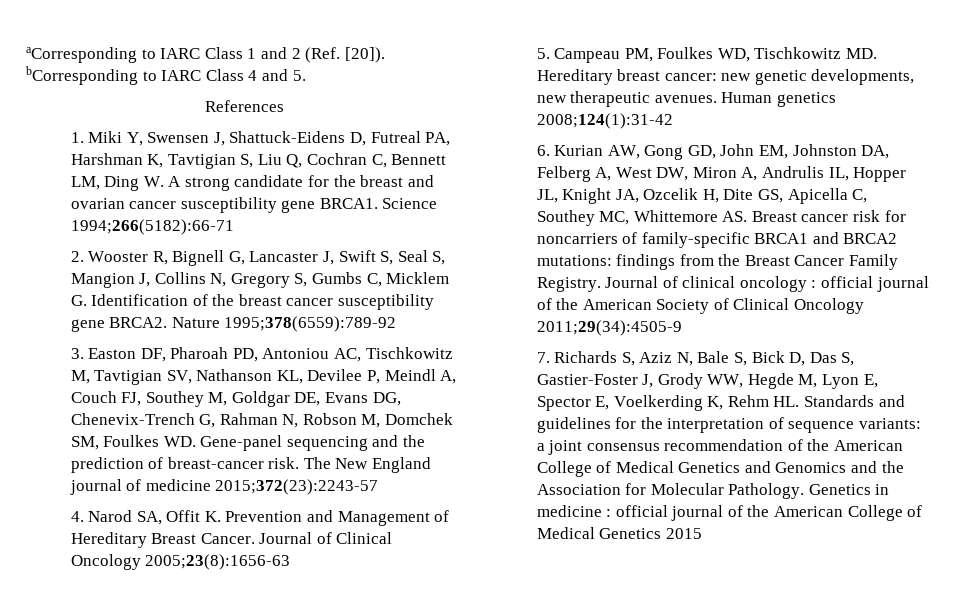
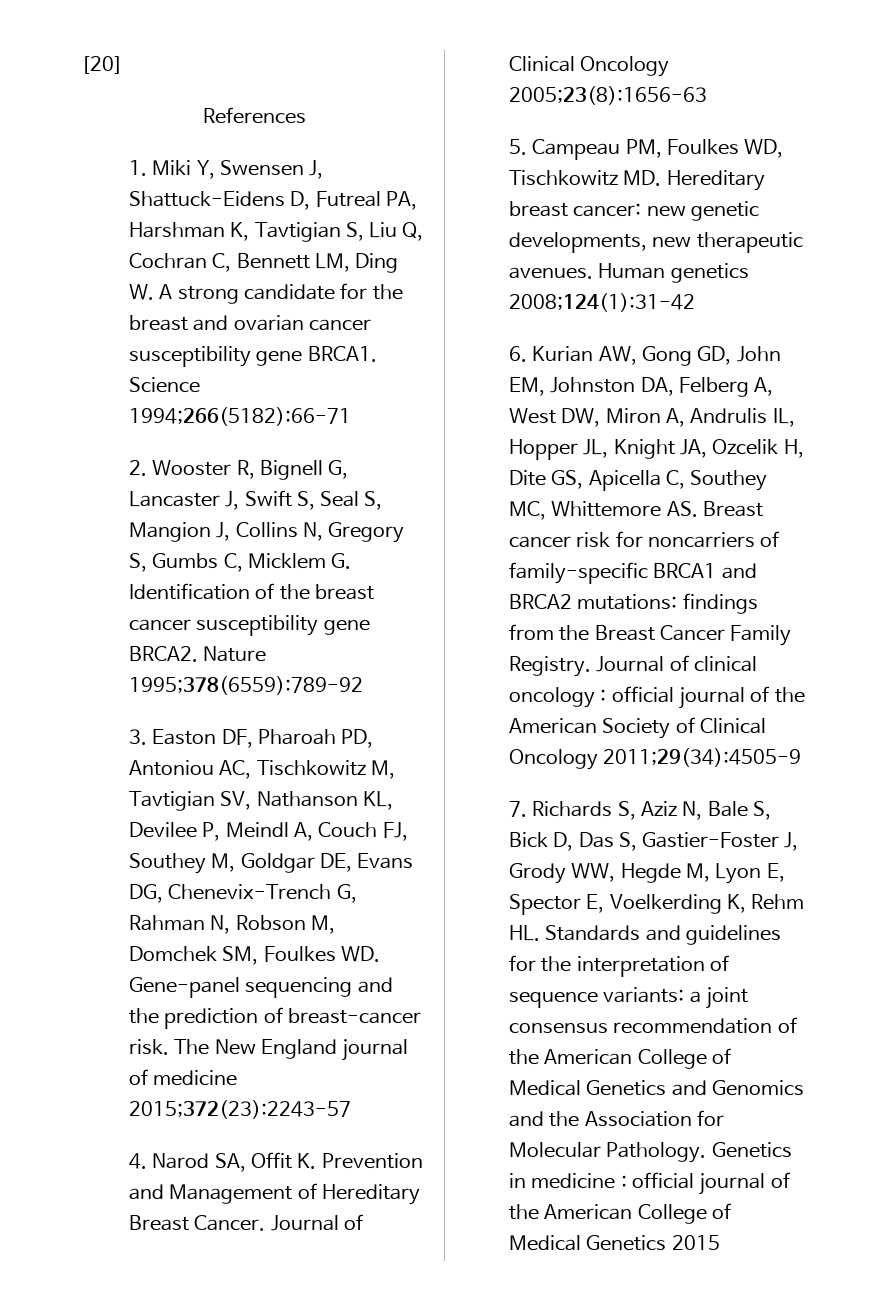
- aCorresponding to IARC Class 1 and 2 (Ref. [20]). bCorresponding to IARC Class 4 and 5.
+ [20]

